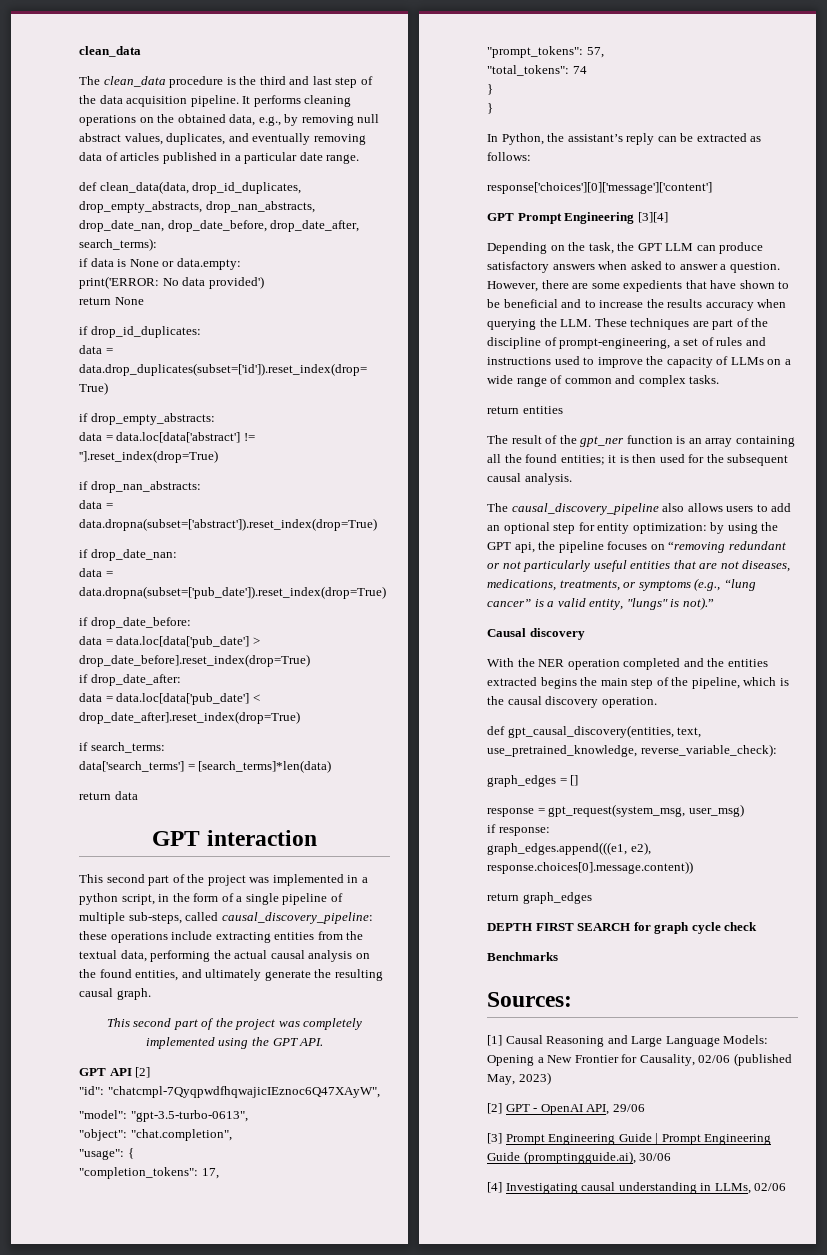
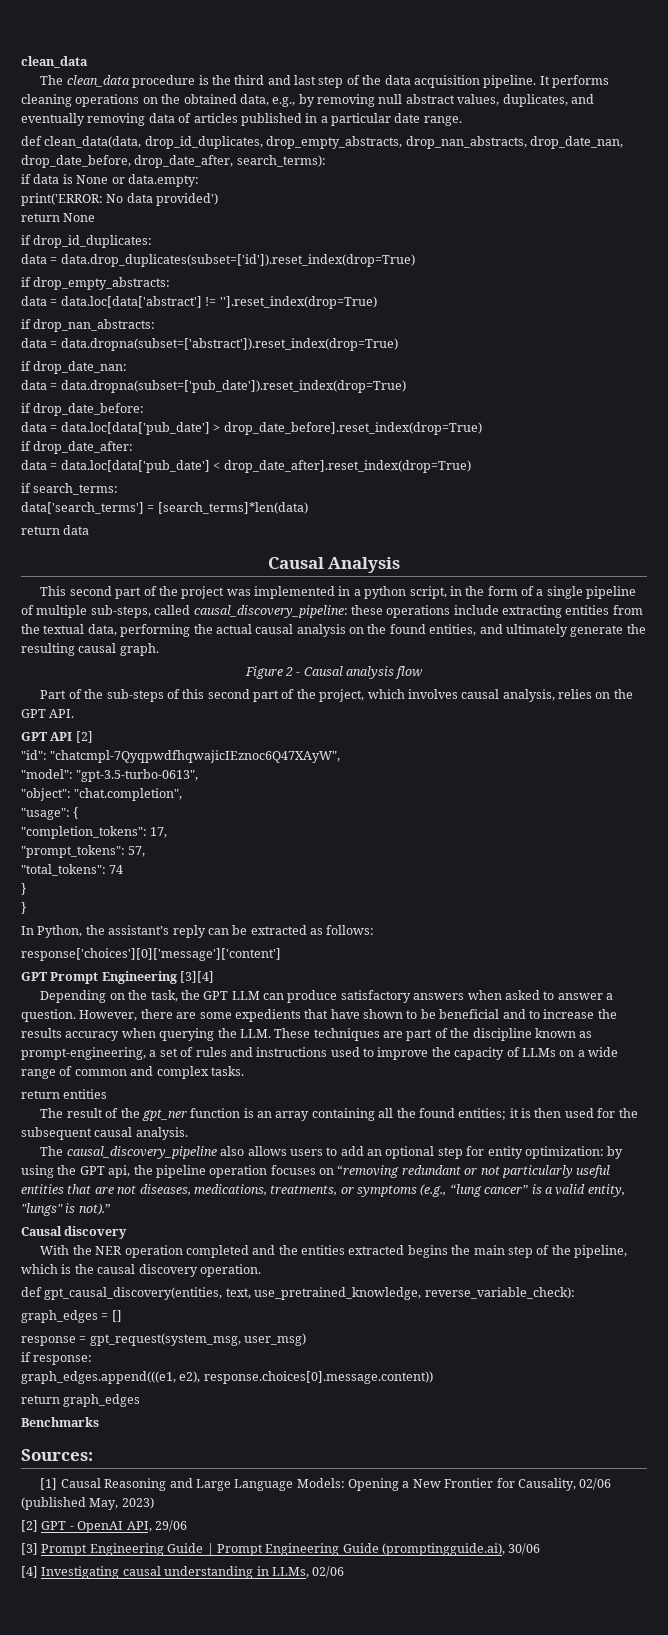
- GPT interaction
+ Causal Analysis
- This second part of the project was completely implemented using the GPT API.
+ Figure 2 - Causal analysis flow
+ Part of the sub-steps of this second part of the project, which involves causal analysis, relies on the GPT API.
- However, there are some expedients that have shown to be beneficial and to increase the results accuracy when querying the LLM. These techniques are part of the discipline of prompt-engineering, a set of rules and instructions used to improve the capacity of LLMs on a wide range of common and complex tasks.
+ However, there are some expedients that have shown to be beneficial and to increase the results accuracy when querying the LLM. These techniques are part of the discipline known as prompt-engineering, a set of rules and instructions used to improve the capacity of LLMs on a wide range of common and complex tasks.
- The causal_discovery_pipeline also allows users to add an optional step for entity optimization: by using the GPT api, the pipeline focuses on “removing redundant or not particularly useful entities that are not diseases, medications, treatments, or symptoms (e.g., “lung cancer” is a valid entity, "lungs" is not).”
+ The causal_discovery_pipeline also allows users to add an optional step for entity optimization: by using the GPT api, the pipeline operation focuses on “removing redundant or not particularly useful entities that are not diseases, medications, treatments, or symptoms (e.g., “lung cancer” is a valid entity, "lungs" is not).”
- DEPTH FIRST SEARCH for graph cycle check

